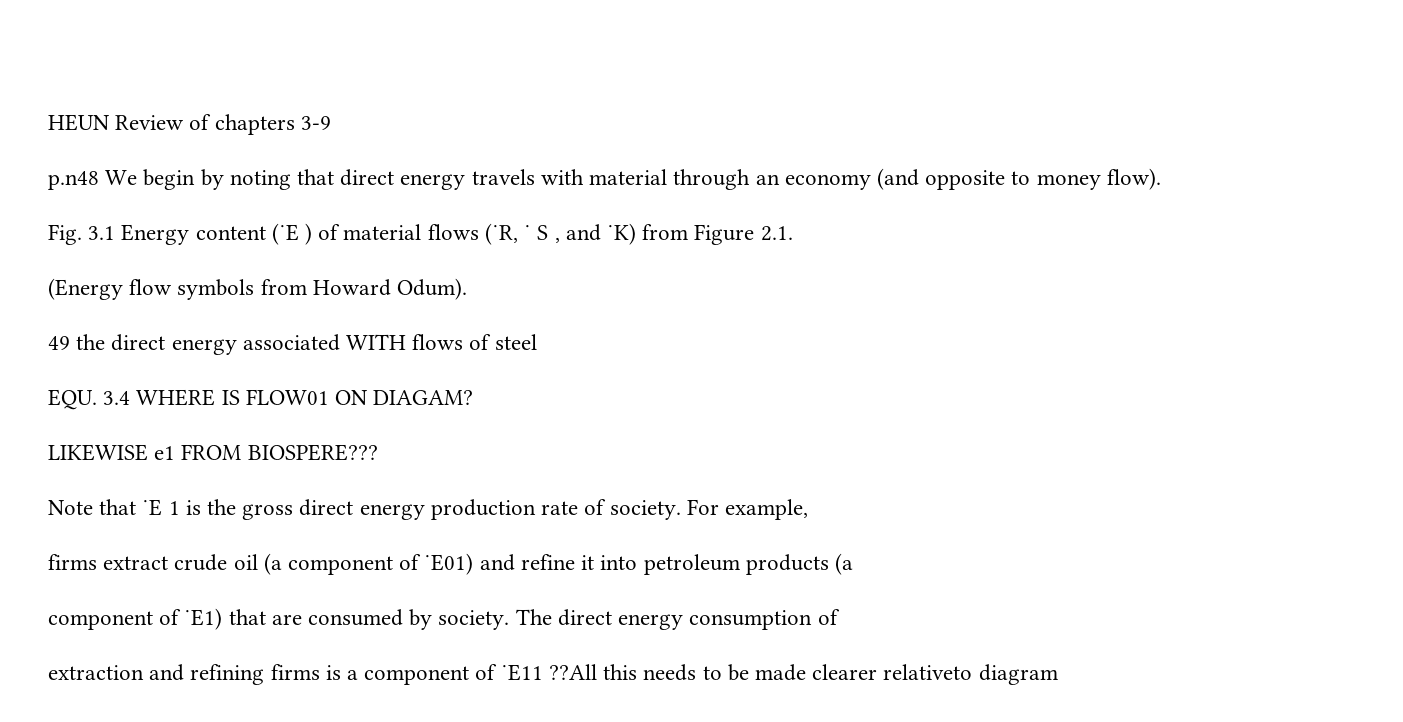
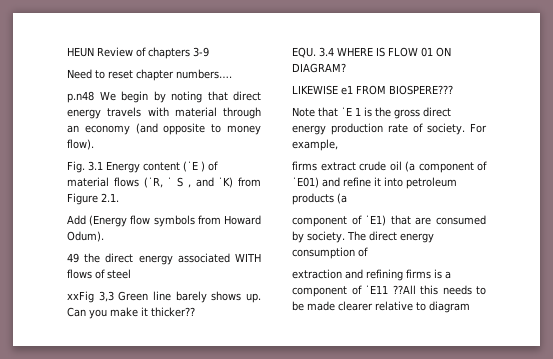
+ Need to reset chapter numbers….
- (Energy flow symbols from Howard Odum).
+ Add (Energy flow symbols from Howard Odum).
+ xxFig 3,3 Green line barely shows up. Can you make it thicker??
- EQU. 3.4 WHERE IS FLOW01 ON DIAGAM?
+ EQU. 3.4 WHERE IS FLOW 01 ON DIAGRAM?
- extraction and refining firms is a component of ˙E11 ??All this needs to be made clearer relativeto diagram
+ extraction and refining firms is a component of ˙E11 ??All this needs to be made clearer relative to diagram

